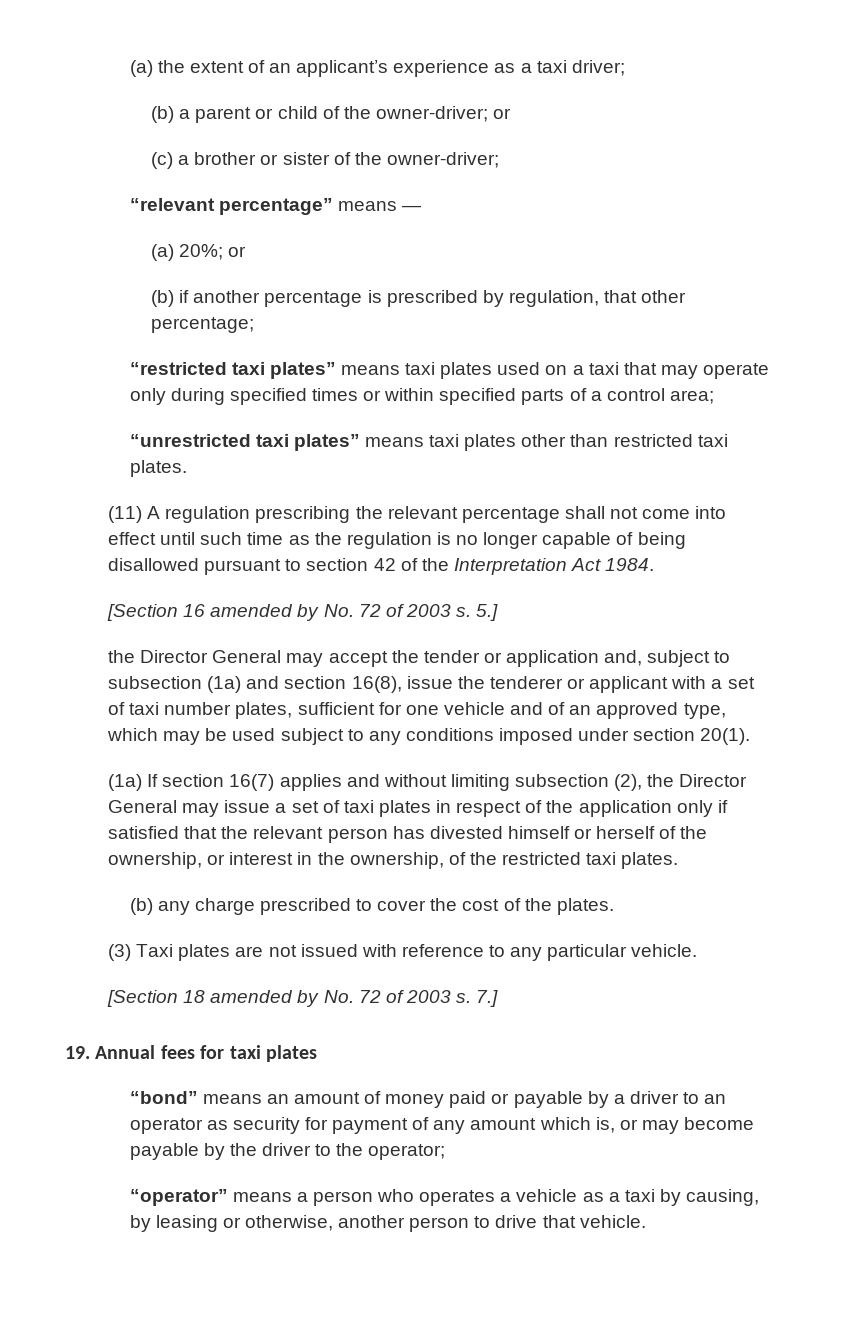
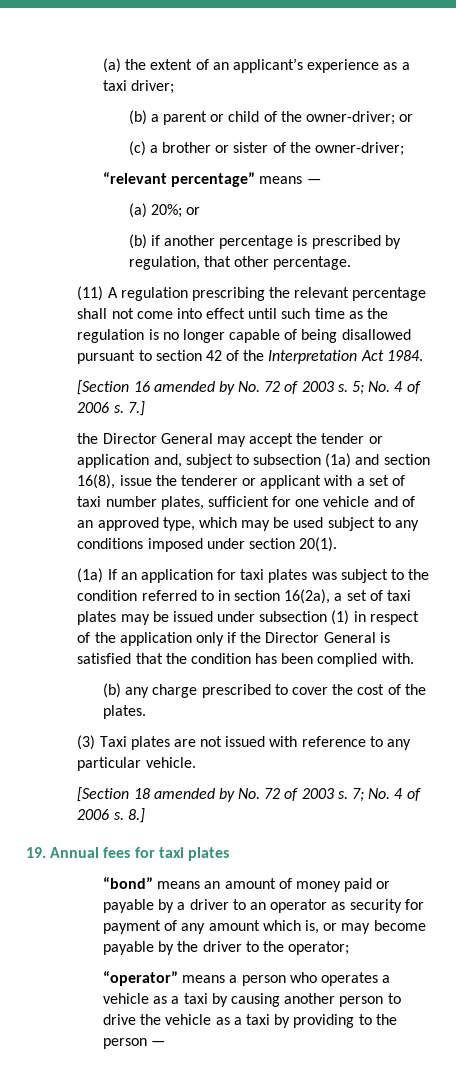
- (b) if another percentage is prescribed by regulation, that other percentage;
- “restricted taxi plates” means taxi plates used on a taxi that may operate only during specified times or within specified parts of a control area;
- “unrestricted taxi plates” means taxi plates other than restricted taxi plates.
+ (b) if another percentage is prescribed by regulation, that other percentage.
- 5.]
+ 5; No. 4 of 2006 s. 7.]
- (1a) If section 16(7) applies and without limiting subsection (2), the Director General may issue a set of taxi plates in respect of the application only if satisfied that the relevant person has divested himself or herself of the ownership, or interest in the ownership, of the restricted taxi plates.
+ (1a) If an application for taxi plates was subject to the condition referred to in section 16(2a), a set of taxi plates may be issued under subsection (1) in respect of the application only if the Director General is satisfied that the condition has been complied with.
- 7.]
+ 7; No. 4 of 2006 s. 8.]
- “operator” means a person who operates a vehicle as a taxi by causing, by leasing or otherwise, another person to drive that vehicle.
+ “operator” means a person who operates a vehicle as a taxi by causing another person to drive the vehicle as a taxi by providing to the person —

